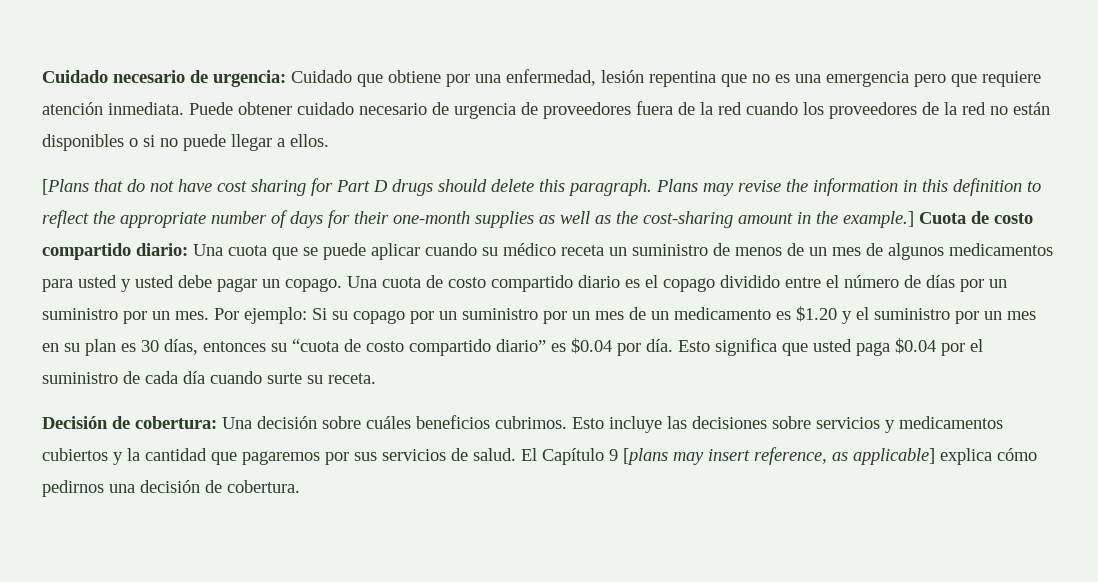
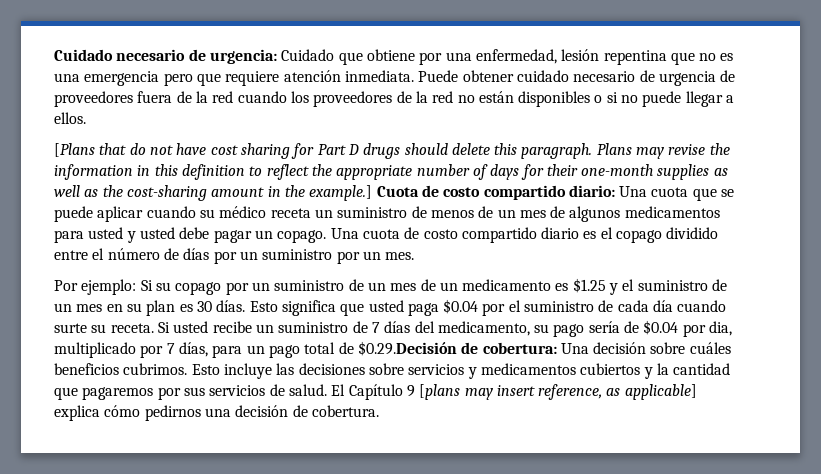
- Una cuota de costo compartido diario es el copago dividido entre el número de días por un suministro por un mes. Por ejemplo: Si su copago por un suministro por un mes de un medicamento es $1.20 y el suministro por un mes en su plan es 30 días, entonces su “cuota de costo compartido diario” es $0.04 por día.
+ Una cuota de costo compartido diario es el copago dividido entre el número de días por un suministro por un mes.
+ Por ejemplo: Si su copago por un suministro de un mes de un medicamento es $1.25 y el suministro de un mes en su plan es 30 días.
- Esto significa que usted paga $0.04 por el suministro de cada día cuando surte su receta.
- Decisión de cobertura: Una decisión sobre cuáles beneficios cubrimos.
+ Esto significa que usted paga $0.04 por el suministro de cada día cuando surte su receta. Si usted recibe un suministro de 7 días del medicamento, su pago sería de $0.04 por dia, multiplicado por 7 días, para un pago total de $0.29.Decisión de cobertura: Una decisión sobre cuáles beneficios cubrimos.

